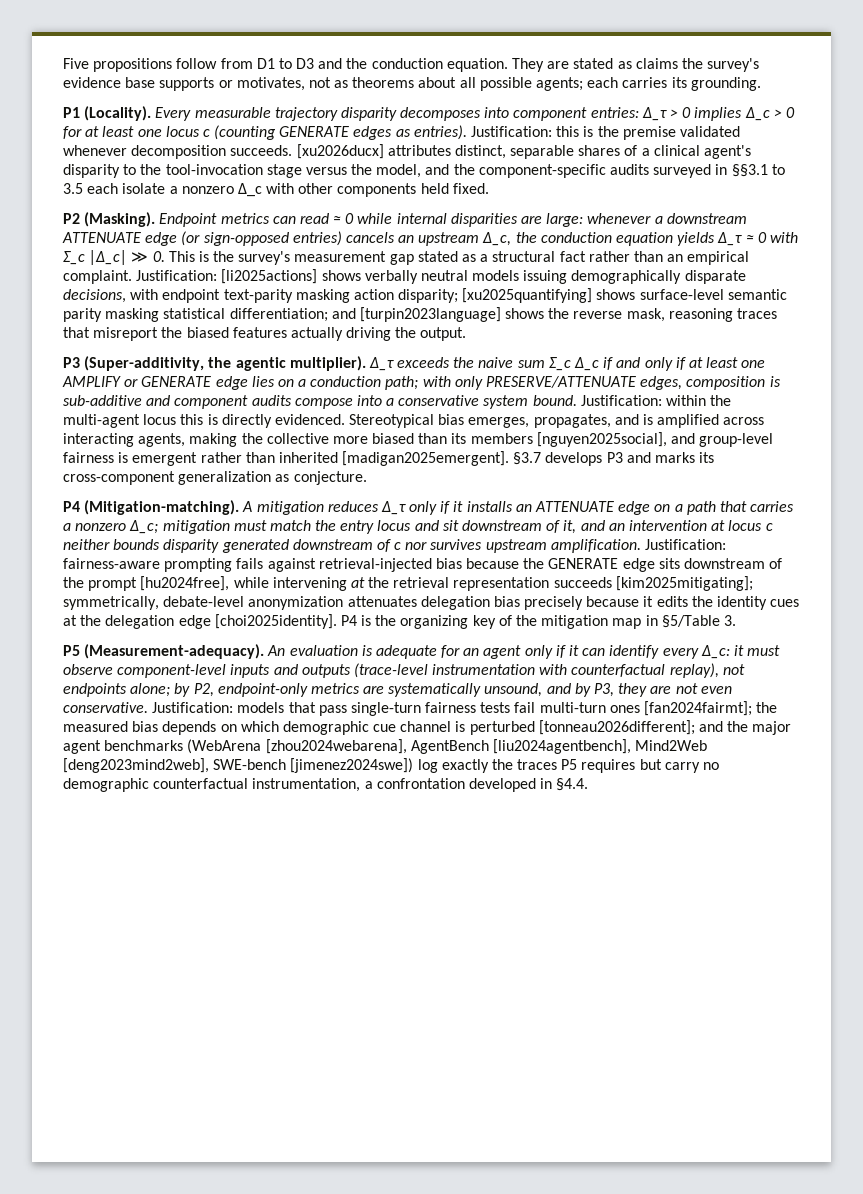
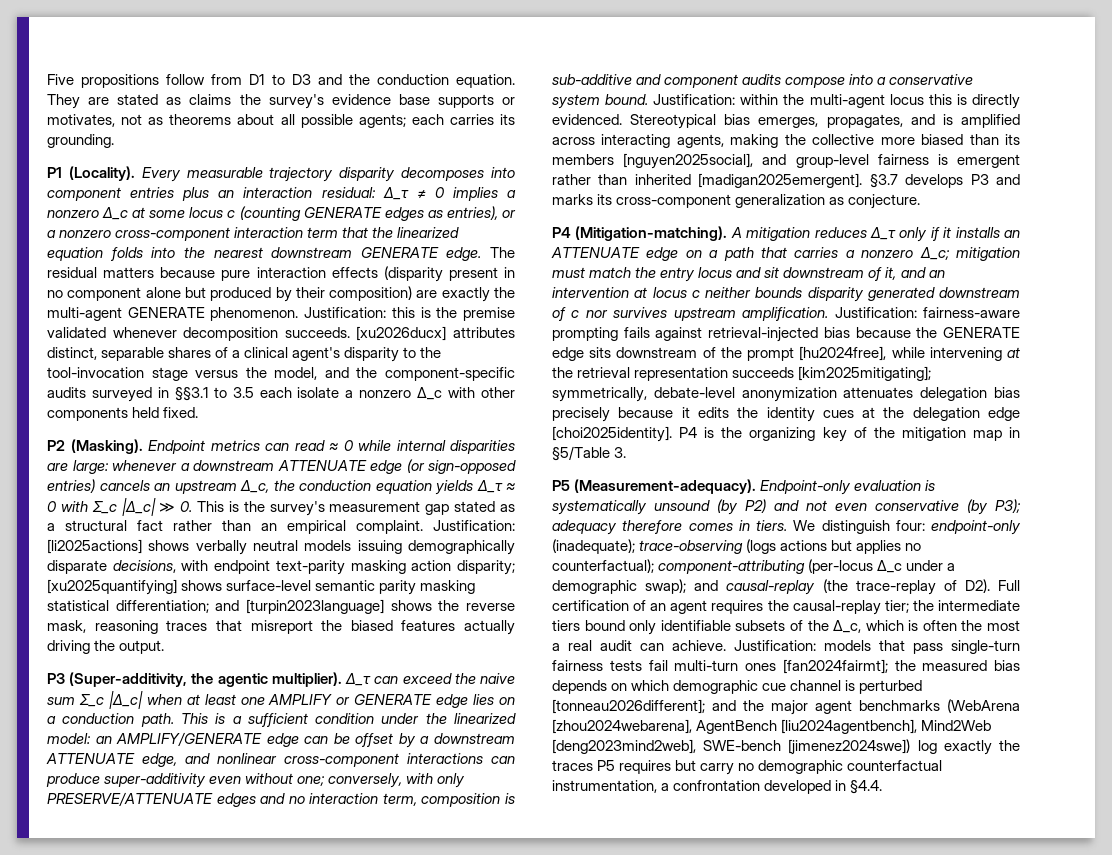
- Every measurable trajectory disparity decomposes into component entries: Δ_τ > 0 implies Δ_c > 0 for at least one locus c (counting GENERATE edges as entries).
+ Every measurable trajectory disparity decomposes into component entries plus an interaction residual: Δ_τ ≠ 0 implies a nonzero Δ_c at some locus c (counting GENERATE edges as entries), or a nonzero cross-component interaction term that the linearized equation folds into the nearest downstream GENERATE edge. The residual matters because pure interaction effects (disparity present in no component alone but produced by their composition) are exactly the multi-agent GENERATE phenomenon.
- Δ_τ exceeds the naive sum Σ_c Δ_c if and only if at least one AMPLIFY or GENERATE edge lies on a conduction path; with only PRESERVE/ATTENUATE edges, composition is sub-additive and component audits compose into a conservative system bound.
+ Δ_τ can exceed the naive sum Σ_c |Δ_c| when at least one AMPLIFY or GENERATE edge lies on a conduction path. This is a sufficient condition under the linearized model: an AMPLIFY/GENERATE edge can be offset by a downstream ATTENUATE edge, and nonlinear cross-component interactions can produce super-additivity even without one; conversely, with only PRESERVE/ATTENUATE edges and no interaction term, composition is sub-additive and component audits compose into a conservative system bound.
- An evaluation is adequate for an agent only if it can identify every Δ_c: it must observe component-level inputs and outputs (trace-level instrumentation with counterfactual replay), not endpoints alone; by P2, endpoint-only metrics are systematically unsound, and by P3, they are not even conservative.
+ Endpoint-only evaluation is systematically unsound (by P2) and not even conservative (by P3); adequacy therefore comes in tiers. We distinguish four: endpoint-only (inadequate); trace-observing (logs actions but applies no counterfactual); component-attributing (per-locus Δ_c under a demographic swap); and causal-replay (the trace-replay of D2). Full certification of an agent requires the causal-replay tier; the intermediate tiers bound only identifiable subsets of the Δ_c, which is often the most a real audit can achieve.

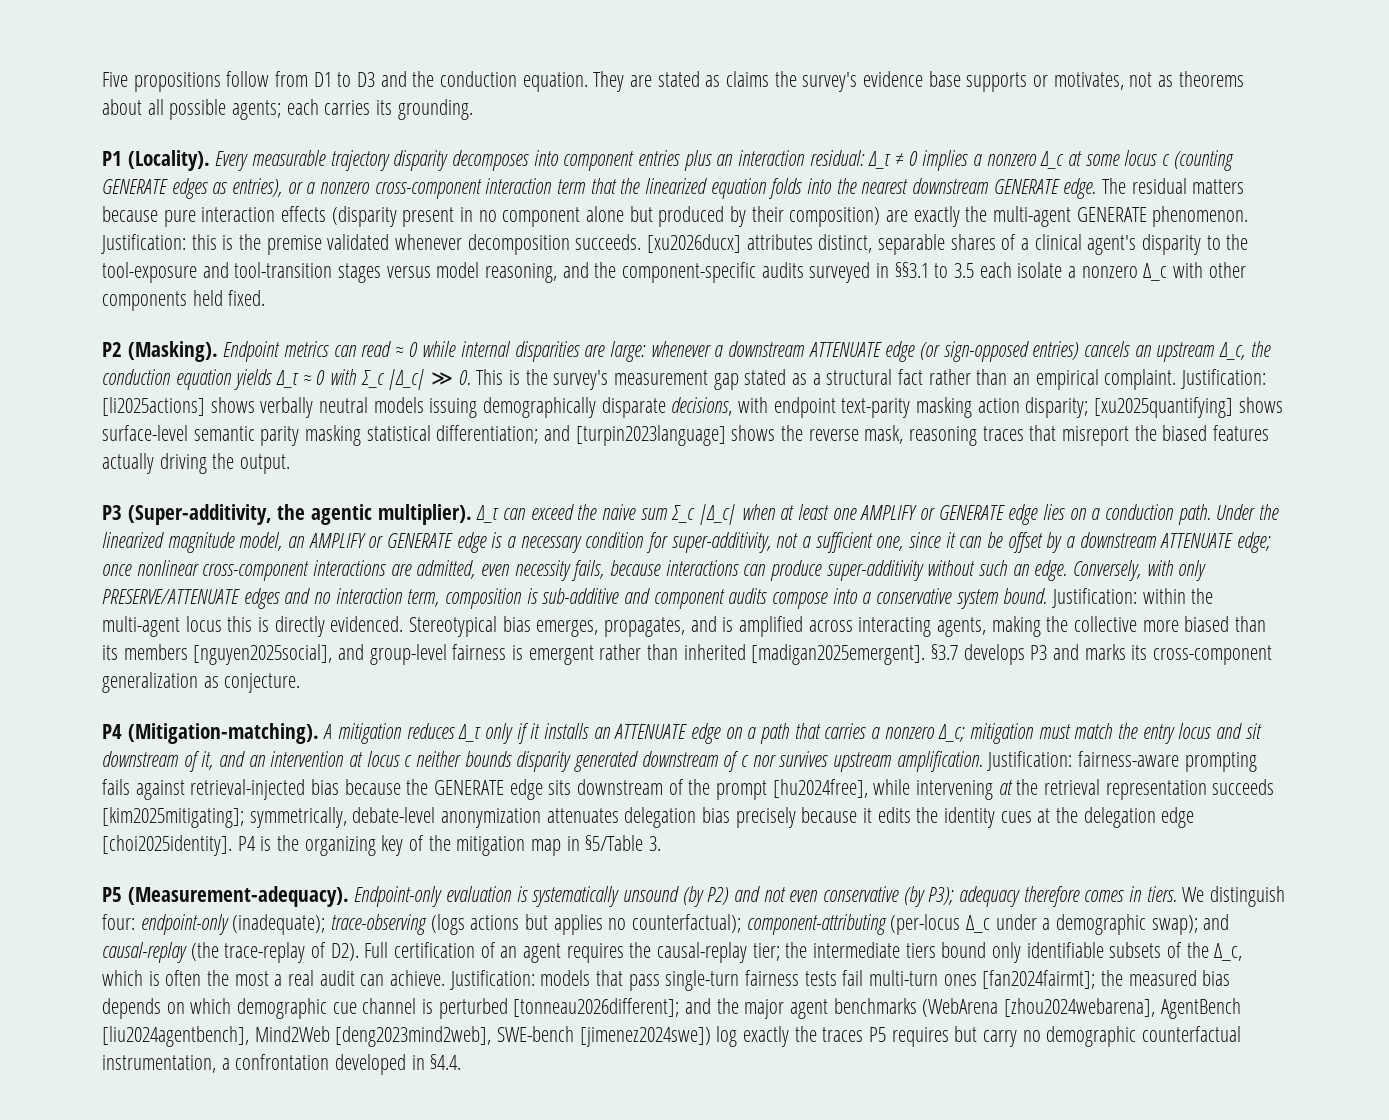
- [xu2026ducx] attributes distinct, separable shares of a clinical agent's disparity to the tool-invocation stage versus the model, and the component-specific audits surveyed in §§3.1 to 3.5 each isolate a nonzero Δ_c with other components held fixed.
+ [xu2026ducx] attributes distinct, separable shares of a clinical agent's disparity to the tool-exposure and tool-transition stages versus model reasoning, and the component-specific audits surveyed in §§3.1 to 3.5 each isolate a nonzero Δ_c with other components held fixed.
- This is a sufficient condition under the linearized model: an AMPLIFY/GENERATE edge can be offset by a downstream ATTENUATE edge, and nonlinear cross-component interactions can produce super-additivity even without one; conversely, with only PRESERVE/ATTENUATE edges and no interaction term, composition is sub-additive and component audits compose into a conservative system bound.
+ Under the linearized magnitude model, an AMPLIFY or GENERATE edge is a necessary condition for super-additivity, not a sufficient one, since it can be offset by a downstream ATTENUATE edge; once nonlinear cross-component interactions are admitted, even necessity fails, because interactions can produce super-additivity without such an edge. Conversely, with only PRESERVE/ATTENUATE edges and no interaction term, composition is sub-additive and component audits compose into a conservative system bound.

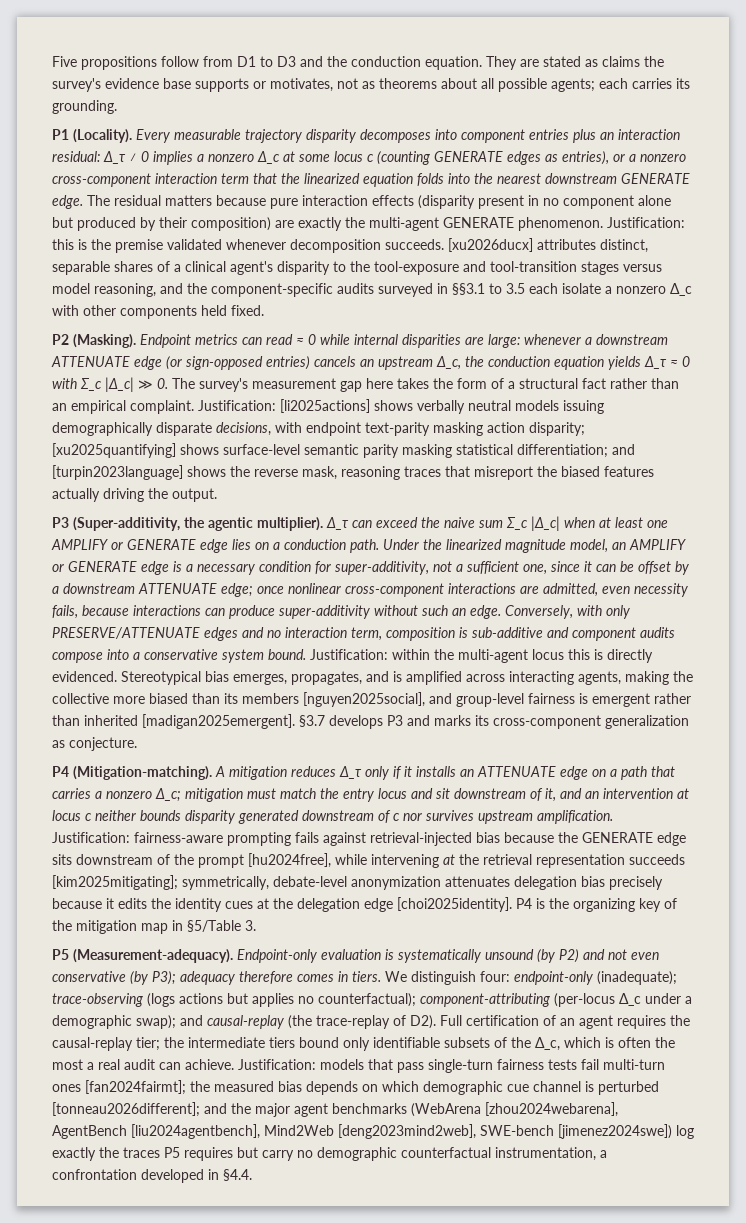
- Endpoint metrics can read ≈ 0 while internal disparities are large: whenever a downstream ATTENUATE edge (or sign-opposed entries) cancels an upstream Δ_c, the conduction equation yields Δ_τ ≈ 0 with Σ_c |Δ_c| ≫ 0. This is the survey's measurement gap stated as a structural fact rather than an empirical complaint.
+ Endpoint metrics can read ≈ 0 while internal disparities are large: whenever a downstream ATTENUATE edge (or sign-opposed entries) cancels an upstream Δ_c, the conduction equation yields Δ_τ ≈ 0 with Σ_c |Δ_c| ≫ 0. The survey's measurement gap here takes the form of a structural fact rather than an empirical complaint.

